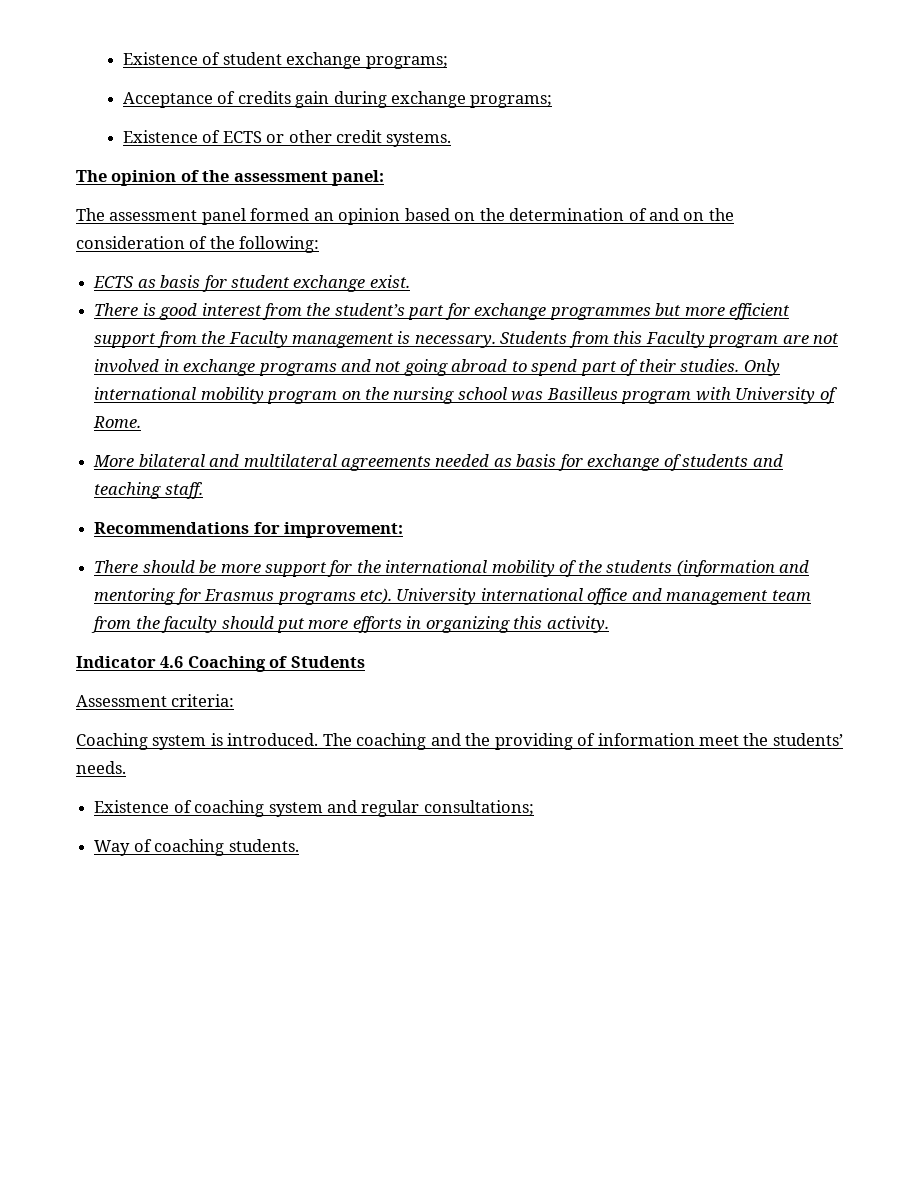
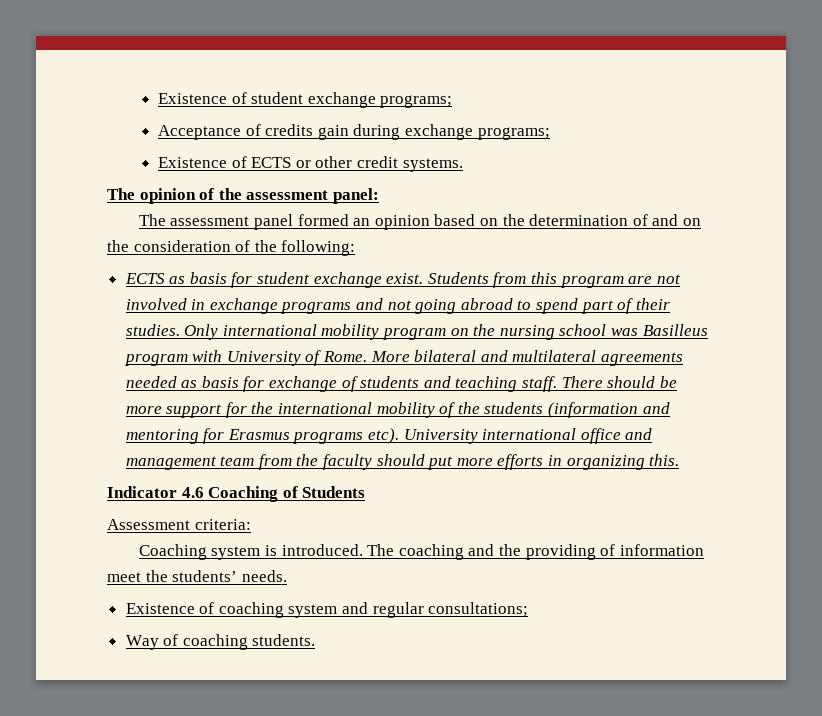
- ECTS as basis for student exchange exist.
- There is good interest from the student’s part for exchange programmes but more efficient support from the Faculty management is necessary. Students from this Faculty program are not involved in exchange programs and not going abroad to spend part of their studies.
+ ECTS as basis for student exchange exist. Students from this program are not involved in exchange programs and not going abroad to spend part of their studies.
- Only international mobility program on the nursing school was Basilleus program with University of Rome.
- More bilateral and multilateral agreements needed as basis for exchange of students and teaching staff.
- Recommendations for improvement:
- There should be more support for the international mobility of the students (information and mentoring for Erasmus programs etc).
+ Only international mobility program on the nursing school was Basilleus program with University of Rome. More bilateral and multilateral agreements needed as basis for exchange of students and teaching staff. There should be more support for the international mobility of the students (information and mentoring for Erasmus programs etc).
- University international office and management team from the faculty should put more efforts in organizing this activity.
+ University international office and management team from the faculty should put more efforts in organizing this.

